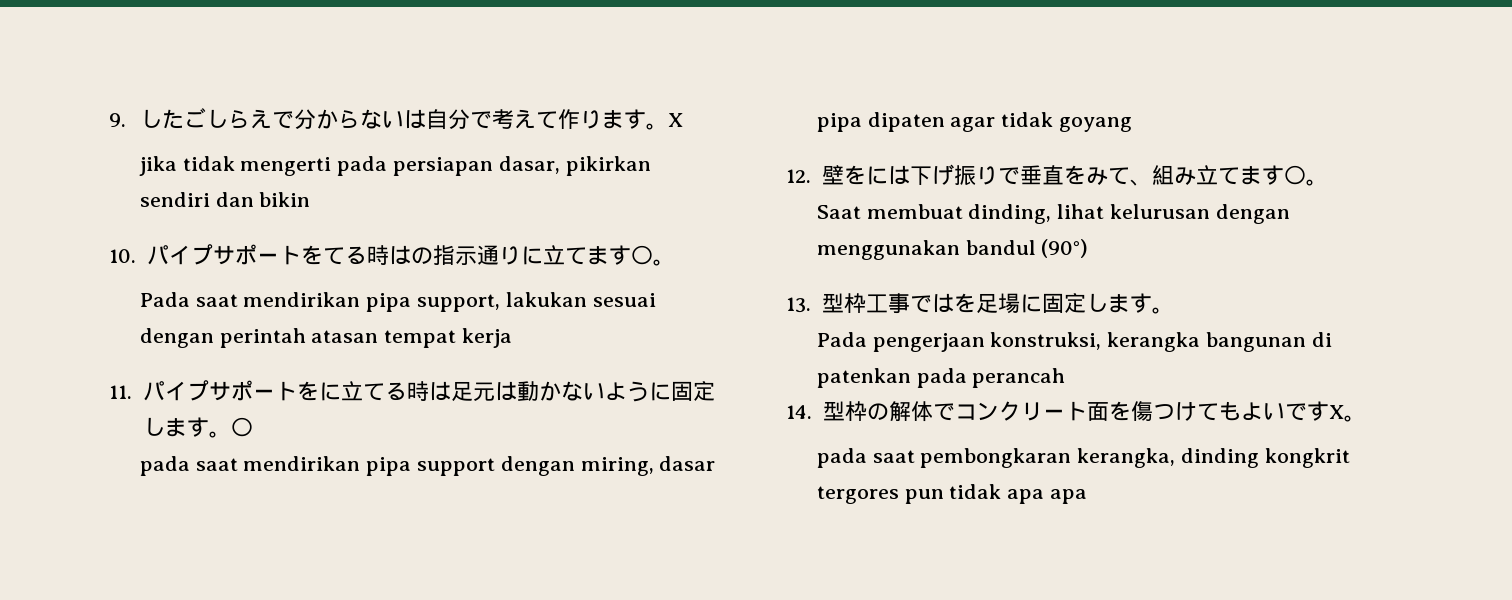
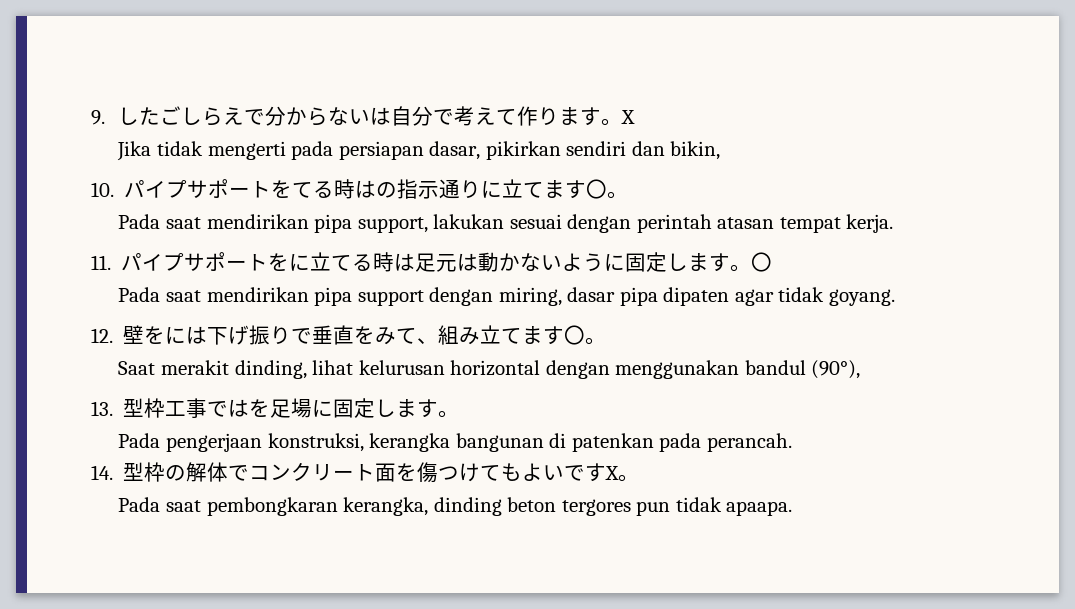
- jika tidak mengerti pada persiapan dasar, pikirkan sendiri dan bikin
+ Jika tidak mengerti pada persiapan dasar, pikirkan sendiri dan bikin,
- Pada saat mendirikan pipa support, lakukan sesuai dengan perintah atasan tempat kerja
+ Pada saat mendirikan pipa support, lakukan sesuai dengan perintah atasan tempat kerja.
- pada saat mendirikan pipa support dengan miring, dasar pipa dipaten agar tidak goyang
+ Pada saat mendirikan pipa support dengan miring, dasar pipa dipaten agar tidak goyang.
- Saat membuat dinding, lihat kelurusan dengan menggunakan bandul (90°)
+ Saat merakit dinding, lihat kelurusan horizontal dengan menggunakan bandul (90°),
- Pada pengerjaan konstruksi, kerangka bangunan di patenkan pada perancah
+ Pada pengerjaan konstruksi, kerangka bangunan di patenkan pada perancah.
- pada saat pembongkaran kerangka, dinding kongkrit tergores pun tidak apa apa
+ Pada saat pembongkaran kerangka, dinding beton tergores pun tidak apaapa.

